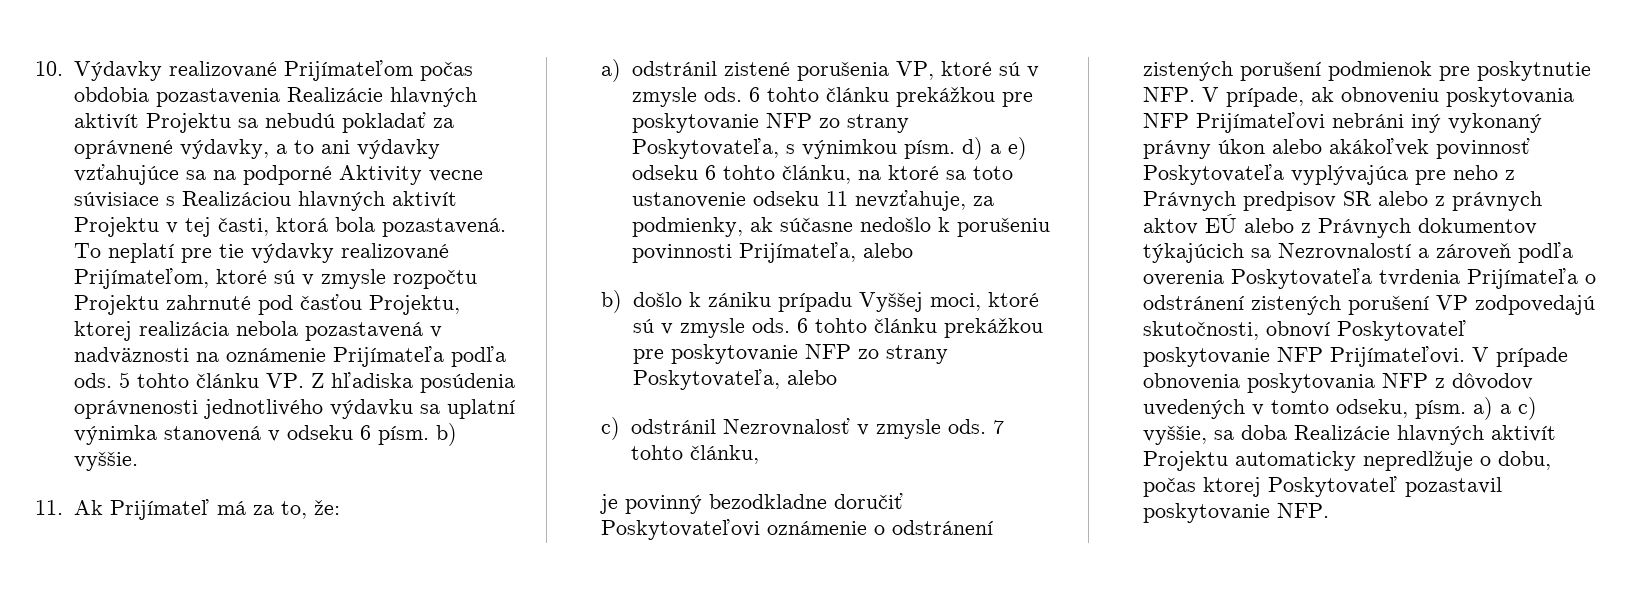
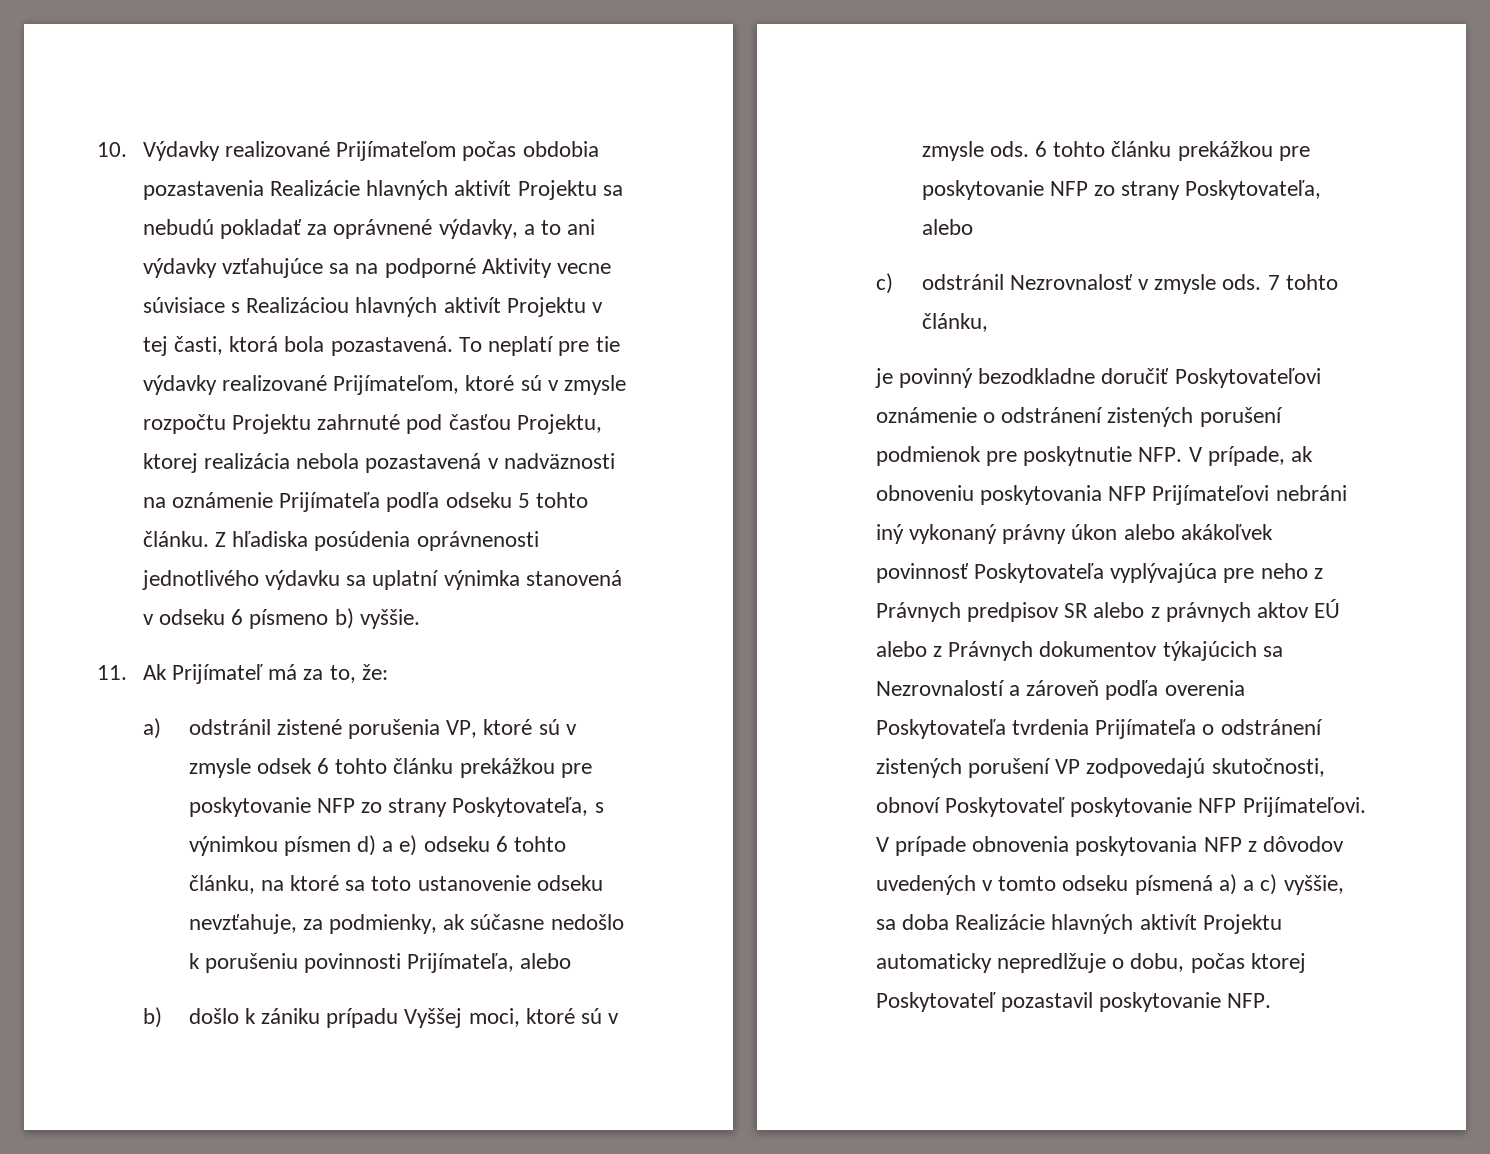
- To neplatí pre tie výdavky realizované Prijímateľom, ktoré sú v zmysle rozpočtu Projektu zahrnuté pod časťou Projektu, ktorej realizácia nebola pozastavená v nadväznosti na oznámenie Prijímateľa podľa ods. 5 tohto článku VP. Z hľadiska posúdenia oprávnenosti jednotlivého výdavku sa uplatní výnimka stanovená v odseku 6 písm. b) vyššie.
+ To neplatí pre tie výdavky realizované Prijímateľom, ktoré sú v zmysle rozpočtu Projektu zahrnuté pod časťou Projektu, ktorej realizácia nebola pozastavená v nadväznosti na oznámenie Prijímateľa podľa odseku 5 tohto článku. Z hľadiska posúdenia oprávnenosti jednotlivého výdavku sa uplatní výnimka stanovená v odseku 6 písmeno b) vyššie.
- a) odstránil zistené porušenia VP, ktoré sú v zmysle ods. 6 tohto článku prekážkou pre poskytovanie NFP zo strany Poskytovateľa, s výnimkou písm. d) a e) odseku 6 tohto článku, na ktoré sa toto ustanovenie odseku 11 nevzťahuje, za podmienky, ak súčasne nedošlo k porušeniu povinnosti Prijímateľa, alebo
+ a) odstránil zistené porušenia VP, ktoré sú v zmysle odsek 6 tohto článku prekážkou pre poskytovanie NFP zo strany Poskytovateľa, s výnimkou písmen d) a e) odseku 6 tohto článku, na ktoré sa toto ustanovenie odseku nevzťahuje, za podmienky, ak súčasne nedošlo k porušeniu povinnosti Prijímateľa, alebo
- V prípade obnovenia poskytovania NFP z dôvodov uvedených v tomto odseku, písm. a) a c) vyššie, sa doba Realizácie hlavných aktivít Projektu automaticky nepredlžuje o dobu, počas ktorej Poskytovateľ pozastavil poskytovanie NFP.
+ V prípade obnovenia poskytovania NFP z dôvodov uvedených v tomto odseku písmená a) a c) vyššie, sa doba Realizácie hlavných aktivít Projektu automaticky nepredlžuje o dobu, počas ktorej Poskytovateľ pozastavil poskytovanie NFP.

